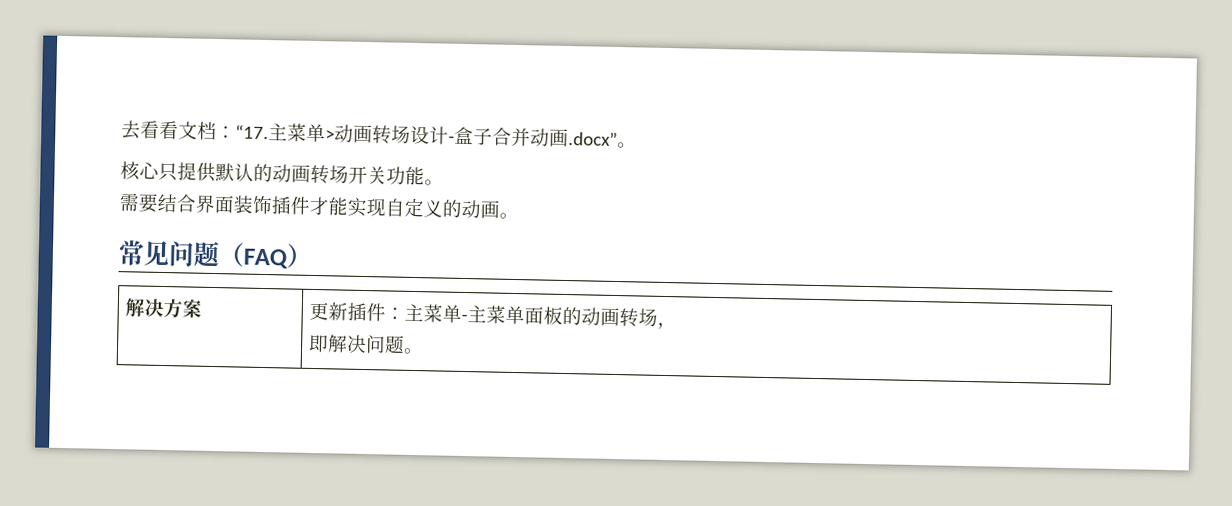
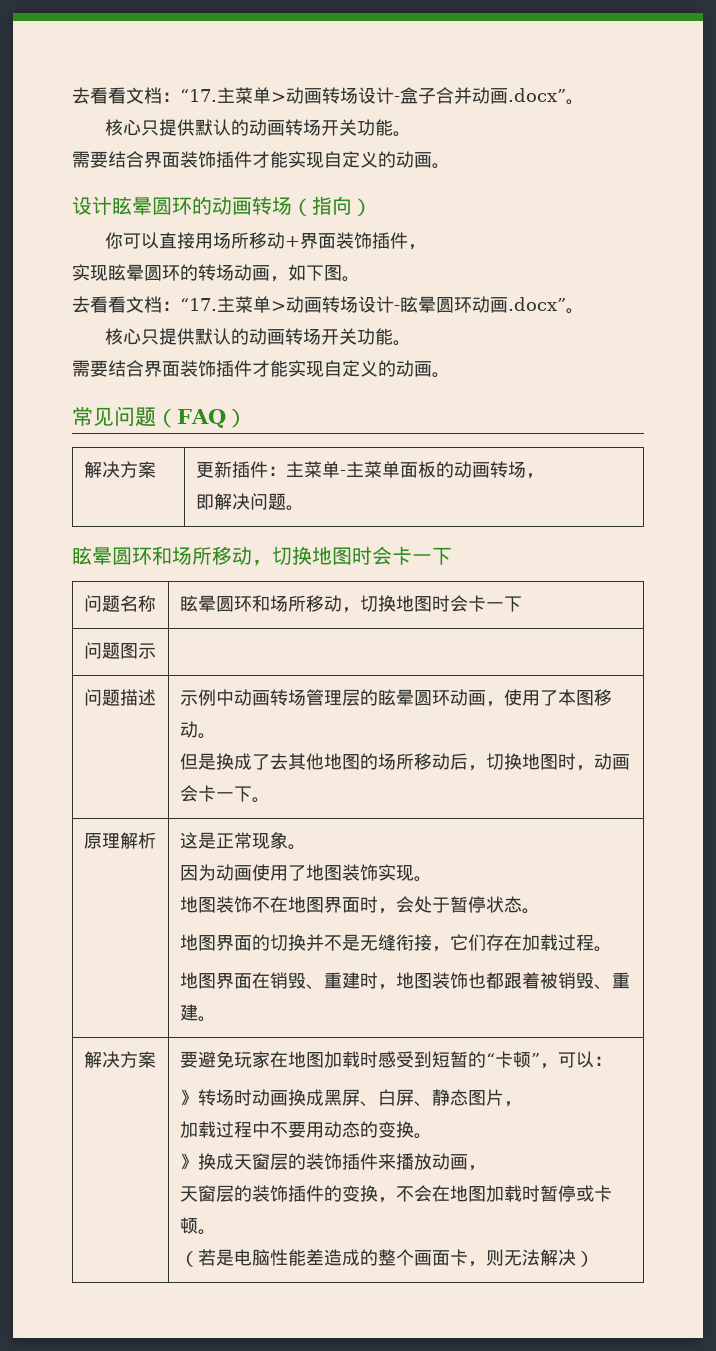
+ 设计眩晕圆环的动画转场（指向）
+ 你可以直接用场所移动+界面装饰插件，
+ 实现眩晕圆环的转场动画，如下图。
+ 去看看文档：“17.主菜单>动画转场设计-眩晕圆环动画.docx”。
+ 核心只提供默认的动画转场开关功能。
+ 需要结合界面装饰插件才能实现自定义的动画。
  解决方案 | 更新插件：主菜单-主菜单面板的动画转场，
  即解决问题。
+ 眩晕圆环和场所移动，切换地图时会卡一下
+ 问题名称 | 眩晕圆环和场所移动，切换地图时会卡一下
+ 问题图示 |
+ 问题描述 | 示例中动画转场管理层的眩晕圆环动画，使用了本图移动。
+ 但是换成了去其他地图的场所移动后，切换地图时，动画会卡一下。
+ 原理解析 | 这是正常现象。
+ 因为动画使用了地图装饰实现。
+ 地图装饰不在地图界面时，会处于暂停状态。
+ 地图界面的切换并不是无缝衔接，它们存在加载过程。
+ 地图界面在销毁、重建时，地图装饰也都跟着被销毁、重建。
+ 解决方案 | 要避免玩家在地图加载时感受到短暂的“卡顿”，可以：
+ 》转场时动画换成黑屏、白屏、静态图片，
+ 加载过程中不要用动态的变换。
+ 》换成天窗层的装饰插件来播放动画，
+ 天窗层的装饰插件的变换，不会在地图加载时暂停或卡顿。
+ （若是电脑性能差造成的整个画面卡，则无法解决）

